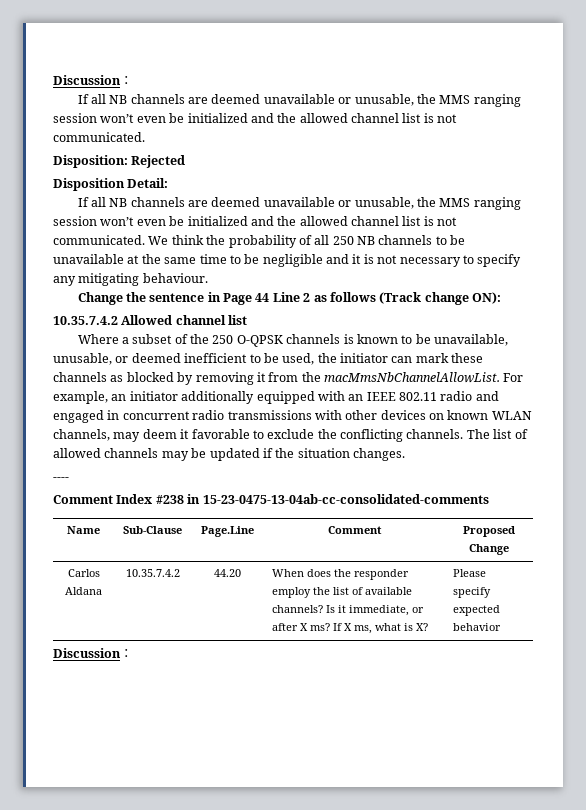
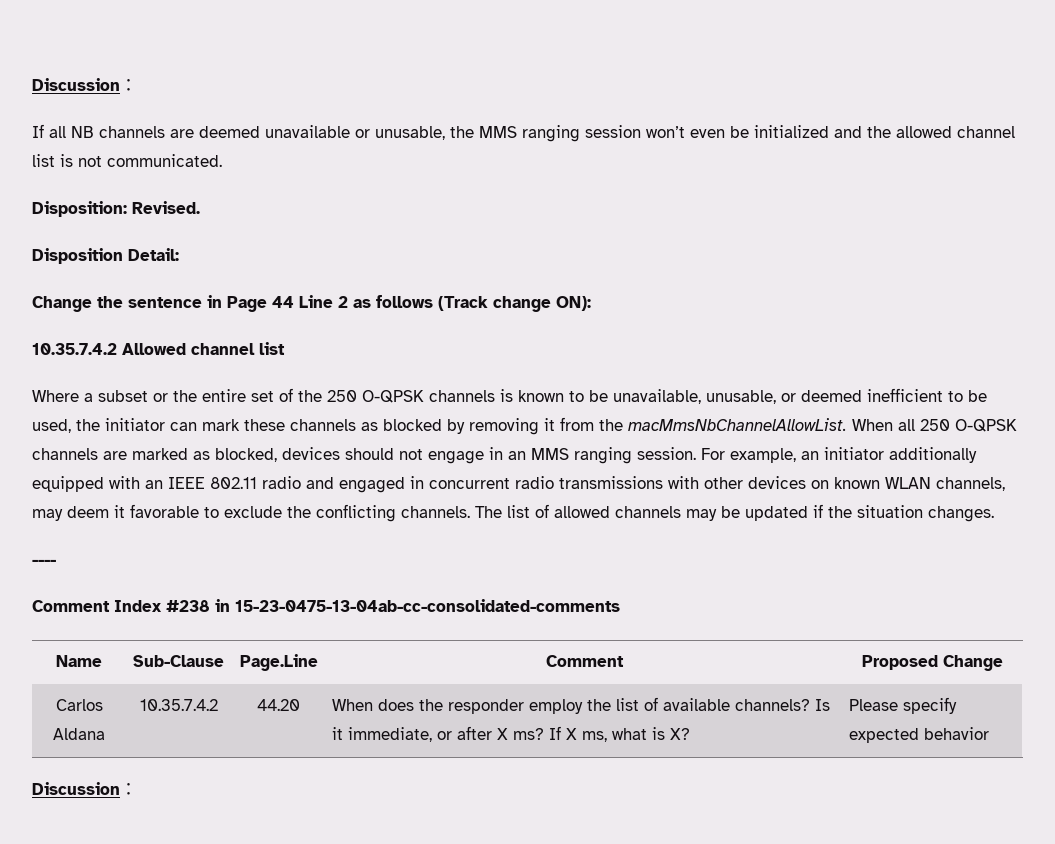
- Disposition: Rejected
+ Disposition: Revised.
- If all NB channels are deemed unavailable or unusable, the MMS ranging session won’t even be initialized and the allowed channel list is not communicated. We think the probability of all 250 NB channels to be unavailable at the same time to be negligible and it is not necessary to specify any mitigating behaviour.
- Where a subset of the 250 O-QPSK channels is known to be unavailable, unusable, or deemed inefficient to be used, the initiator can mark these channels as blocked by removing it from the macMmsNbChannelAllowList.
+ Where a subset or the entire set of the 250 O-QPSK channels is known to be unavailable, unusable, or deemed inefficient to be used, the initiator can mark these channels as blocked by removing it from the macMmsNbChannelAllowList.
+ When all 250 O-QPSK channels are marked as blocked, devices should not engage in an MMS ranging session.

